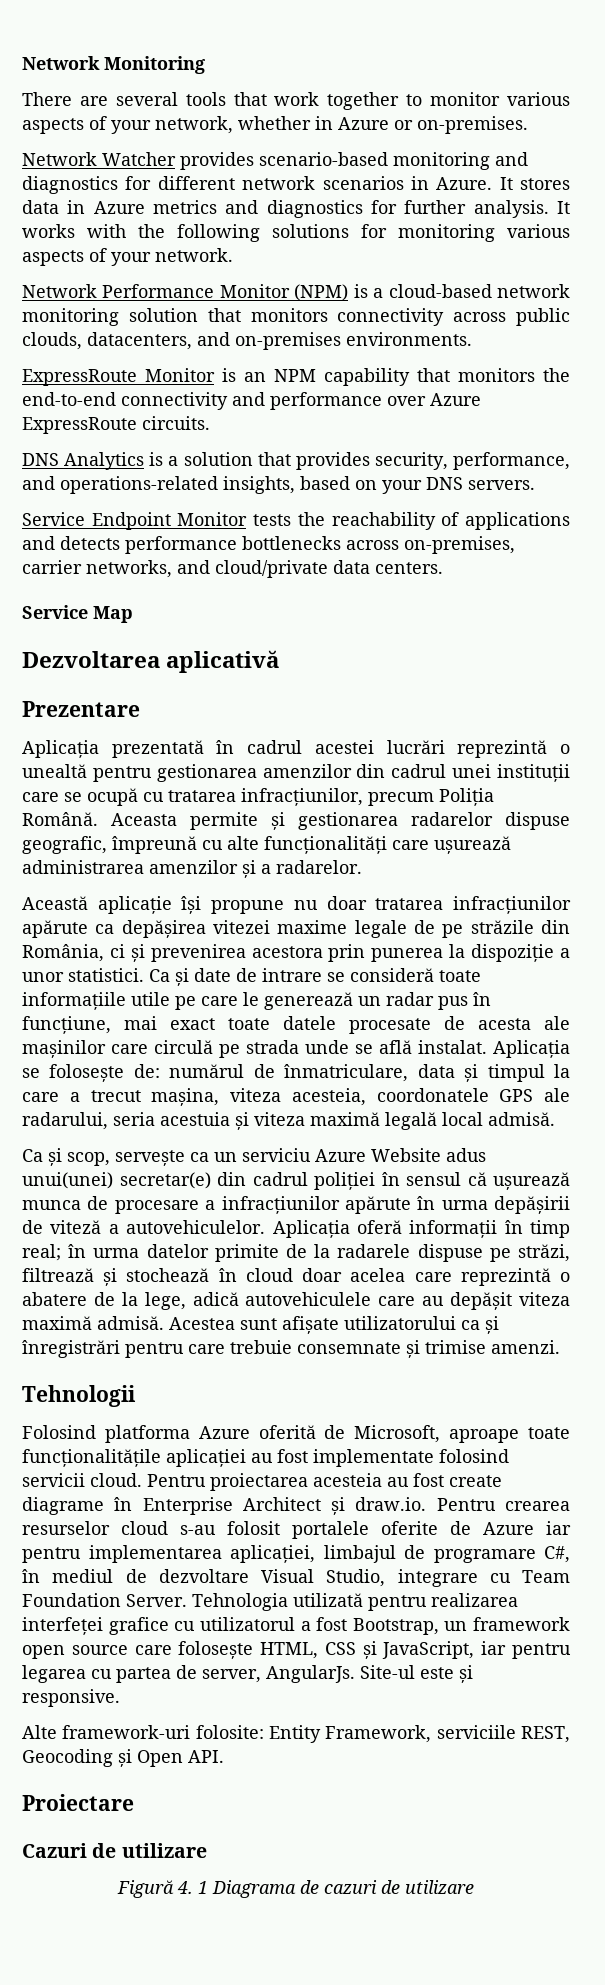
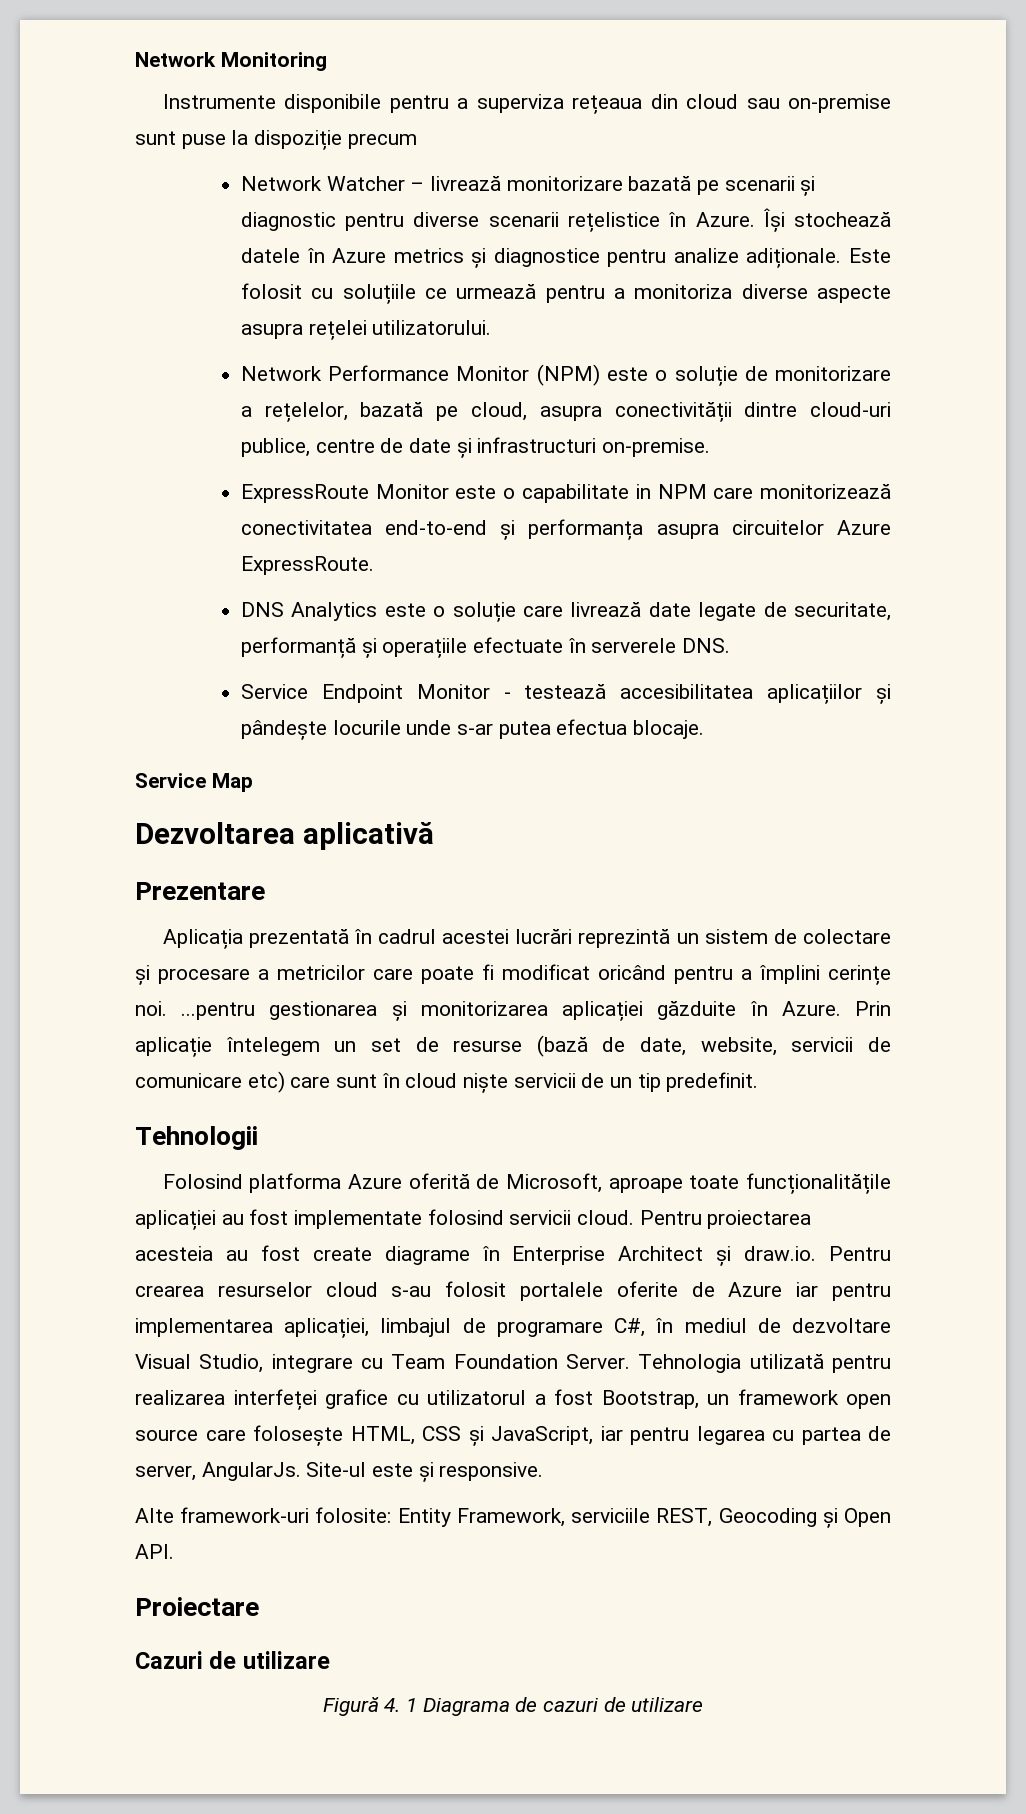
- There are several tools that work together to monitor various aspects of your network, whether in Azure or on-premises.
- Network Watcher provides scenario-based monitoring and diagnostics for different network scenarios in Azure. It stores data in Azure metrics and diagnostics for further analysis. It works with the following solutions for monitoring various aspects of your network.
- Network Performance Monitor (NPM) is a cloud-based network monitoring solution that monitors connectivity across public clouds, datacenters, and on-premises environments.
- ExpressRoute Monitor is an NPM capability that monitors the end-to-end connectivity and performance over Azure ExpressRoute circuits.
- DNS Analytics is a solution that provides security, performance, and operations-related insights, based on your DNS servers.
- Service Endpoint Monitor tests the reachability of applications and detects performance bottlenecks across on-premises, carrier networks, and cloud/private data centers.
+ Instrumente disponibile pentru a superviza rețeaua din cloud sau on-premise sunt puse la dispoziție precum
+ Network Watcher – livrează monitorizare bazată pe scenarii și diagnostic pentru diverse scenarii rețelistice în Azure. Își stochează datele în Azure metrics și diagnostice pentru analize adiționale. Este folosit cu soluțiile ce urmează pentru a monitoriza diverse aspecte asupra rețelei utilizatorului.
+ Network Performance Monitor (NPM) este o soluție de monitorizare a rețelelor, bazată pe cloud, asupra conectivității dintre cloud-uri publice, centre de date și infrastructuri on-premise.
+ ExpressRoute Monitor este o capabilitate in NPM care monitorizează conectivitatea end-to-end și performanța asupra circuitelor Azure ExpressRoute.
+ DNS Analytics este o soluție care livrează date legate de securitate, performanță și operațiile efectuate în serverele DNS.
+ Service Endpoint Monitor - testează accesibilitatea aplicațiilor și pândește locurile unde s-ar putea efectua blocaje.
- Aplicația prezentată în cadrul acestei lucrări reprezintă o unealtă pentru gestionarea amenzilor din cadrul unei instituții care se ocupă cu tratarea infracțiunilor, precum Poliția Română. Aceasta permite și gestionarea radarelor dispuse geografic, împreună cu alte funcționalități care ușurează administrarea amenzilor și a radarelor.
- Această aplicație își propune nu doar tratarea infracțiunilor apărute ca depășirea vitezei maxime legale de pe străzile din România, ci și prevenirea acestora prin punerea la dispoziție a unor statistici. Ca și date de intrare se consideră toate informațiile utile pe care le generează un radar pus în funcțiune, mai exact toate datele procesate de acesta ale mașinilor care circulă pe strada unde se află instalat. Aplicația se folosește de: numărul de înmatriculare, data și timpul la care a trecut mașina, viteza acesteia, coordonatele GPS ale radarului, seria acestuia și viteza maximă legală local admisă.
- Ca și scop, servește ca un serviciu Azure Website adus unui(unei) secretar(e) din cadrul poliției în sensul că ușurează munca de procesare a infracțiunilor apărute în urma depășirii de viteză a autovehiculelor. Aplicația oferă informații în timp real; în urma datelor primite de la radarele dispuse pe străzi, filtrează și stochează în cloud doar acelea care reprezintă o abatere de la lege, adică autovehiculele care au depășit viteza maximă admisă. Acestea sunt afișate utilizatorului ca și înregistrări pentru care trebuie consemnate și trimise amenzi.
+ Aplicația prezentată în cadrul acestei lucrări reprezintă un sistem de colectare și procesare a metricilor care poate fi modificat oricând pentru a împlini cerințe noi. ...pentru gestionarea și monitorizarea aplicației găzduite în Azure. Prin aplicație întelegem un set de resurse (bază de date, website, servicii de comunicare etc) care sunt în cloud niște servicii de un tip predefinit.

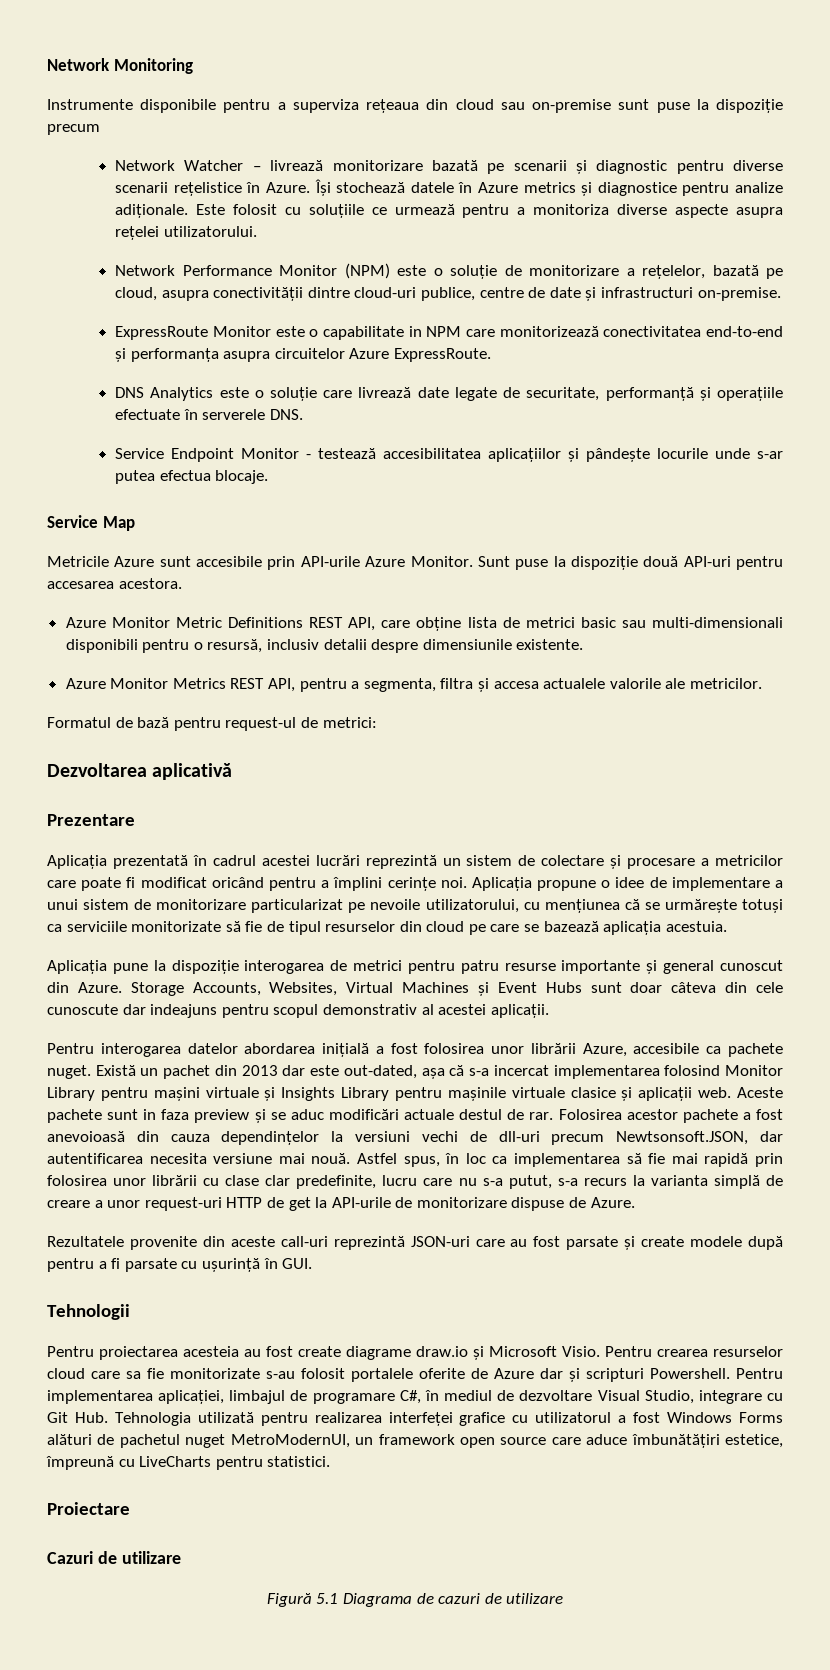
+ Metricile Azure sunt accesibile prin API-urile Azure Monitor. Sunt puse la dispoziție două API-uri pentru accesarea acestora.
+ Azure Monitor Metric Definitions REST API, care obține lista de metrici basic sau multi-dimensionali disponibili pentru o resursă, inclusiv detalii despre dimensiunile existente.
+ Azure Monitor Metrics REST API, pentru a segmenta, filtra și accesa actualele valorile ale metricilor.
+ Formatul de bază pentru request-ul de metrici:
- Aplicația prezentată în cadrul acestei lucrări reprezintă un sistem de colectare și procesare a metricilor care poate fi modificat oricând pentru a împlini cerințe noi. ...pentru gestionarea și monitorizarea aplicației găzduite în Azure. Prin aplicație întelegem un set de resurse (bază de date, website, servicii de comunicare etc) care sunt în cloud niște servicii de un tip predefinit.
+ Aplicația prezentată în cadrul acestei lucrări reprezintă un sistem de colectare și procesare a metricilor care poate fi modificat oricând pentru a împlini cerințe noi. Aplicația propune o idee de implementare a unui sistem de monitorizare particularizat pe nevoile utilizatorului, cu mențiunea că se urmărește totuși ca serviciile monitorizate să fie de tipul resurselor din cloud pe care se bazează aplicația acestuia.
+ Aplicația pune la dispoziție interogarea de metrici pentru patru resurse importante și general cunoscut din Azure. Storage Accounts, Websites, Virtual Machines și Event Hubs sunt doar câteva din cele cunoscute dar indeajuns pentru scopul demonstrativ al acestei aplicații.
+ Pentru interogarea datelor abordarea inițială a fost folosirea unor librării Azure, accesibile ca pachete nuget. Există un pachet din 2013 dar este out-dated, așa că s-a incercat implementarea folosind Monitor Library pentru mașini virtuale și Insights Library pentru mașinile virtuale clasice și aplicații web. Aceste pachete sunt in faza preview și se aduc modificări actuale destul de rar. Folosirea acestor pachete a fost anevoioasă din cauza dependințelor la versiuni vechi de dll-uri precum Newtsonsoft.JSON, dar autentificarea necesita versiune mai nouă. Astfel spus, în loc ca implementarea să fie mai rapidă prin folosirea unor librării cu clase clar predefinite, lucru care nu s-a putut, s-a recurs la varianta simplă de creare a unor request-uri HTTP de get la API-urile de monitorizare dispuse de Azure.
+ Rezultatele provenite din aceste call-uri reprezintă JSON-uri care au fost parsate și create modele după pentru a fi parsate cu ușurință în GUI.
  Tehnologii
- Folosind platforma Azure oferită de Microsoft, aproape toate funcționalitățile aplicației au fost implementate folosind servicii cloud. Pentru proiectarea acesteia au fost create diagrame în Enterprise Architect și draw.io. Pentru crearea resurselor cloud s-au folosit portalele oferite de Azure iar pentru implementarea aplicației, limbajul de programare C#, în mediul de dezvoltare Visual Studio, integrare cu Team Foundation Server. Tehnologia utilizată pentru realizarea interfeței grafice cu utilizatorul a fost Bootstrap, un framework open source care folosește HTML, CSS și JavaScript, iar pentru legarea cu partea de server, AngularJs. Site-ul este și responsive.
- Alte framework-uri folosite: Entity Framework, serviciile REST, Geocoding și Open API.
+ Pentru proiectarea acesteia au fost create diagrame draw.io și Microsoft Visio. Pentru crearea resurselor cloud care sa fie monitorizate s-au folosit portalele oferite de Azure dar și scripturi Powershell. Pentru implementarea aplicației, limbajul de programare C#, în mediul de dezvoltare Visual Studio, integrare cu Git Hub. Tehnologia utilizată pentru realizarea interfeței grafice cu utilizatorul a fost Windows Forms alături de pachetul nuget MetroModernUI, un framework open source care aduce îmbunătățiri estetice, împreună cu LiveCharts pentru statistici.
- Figură 4. 1 Diagrama de cazuri de utilizare
+ Figură 5.1 Diagrama de cazuri de utilizare

